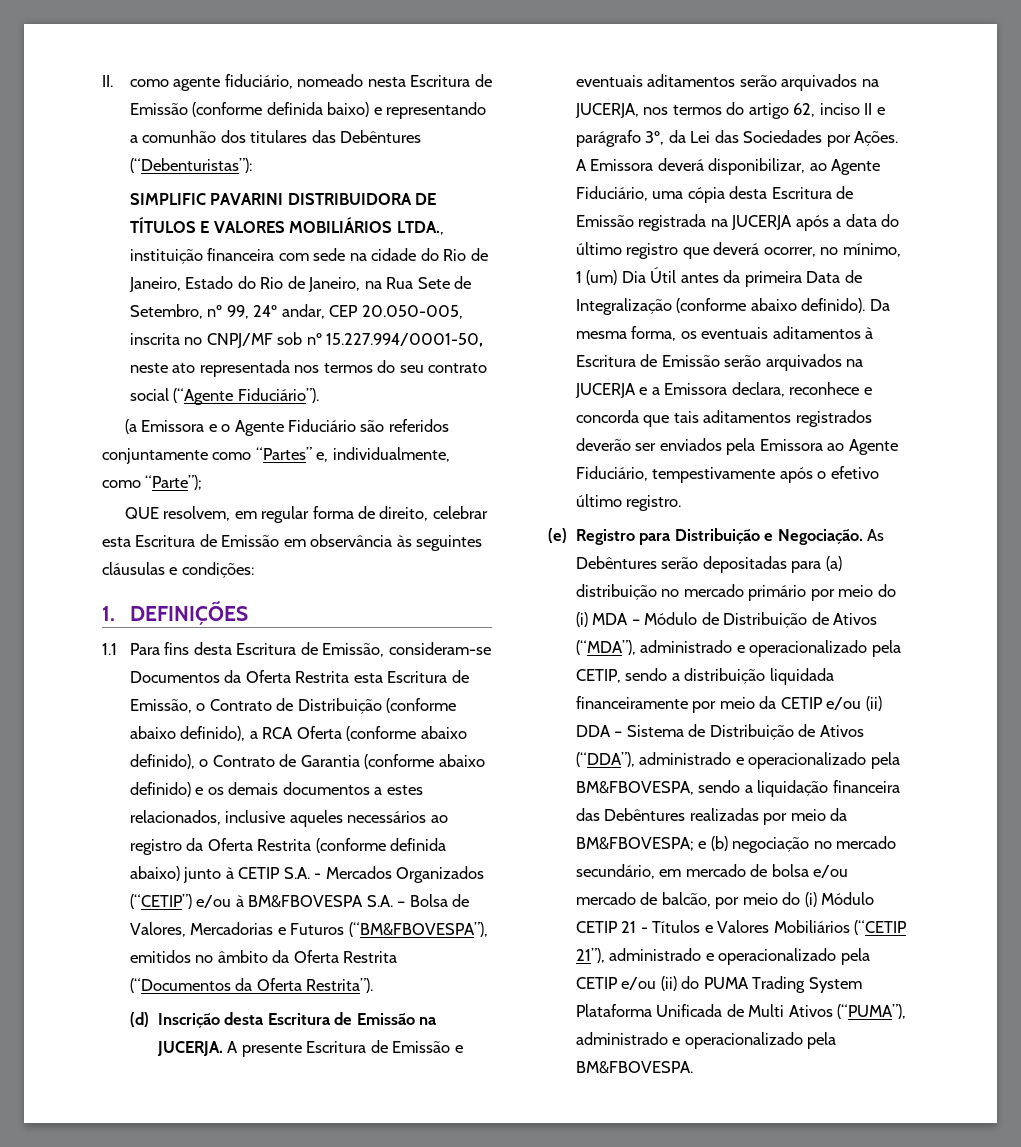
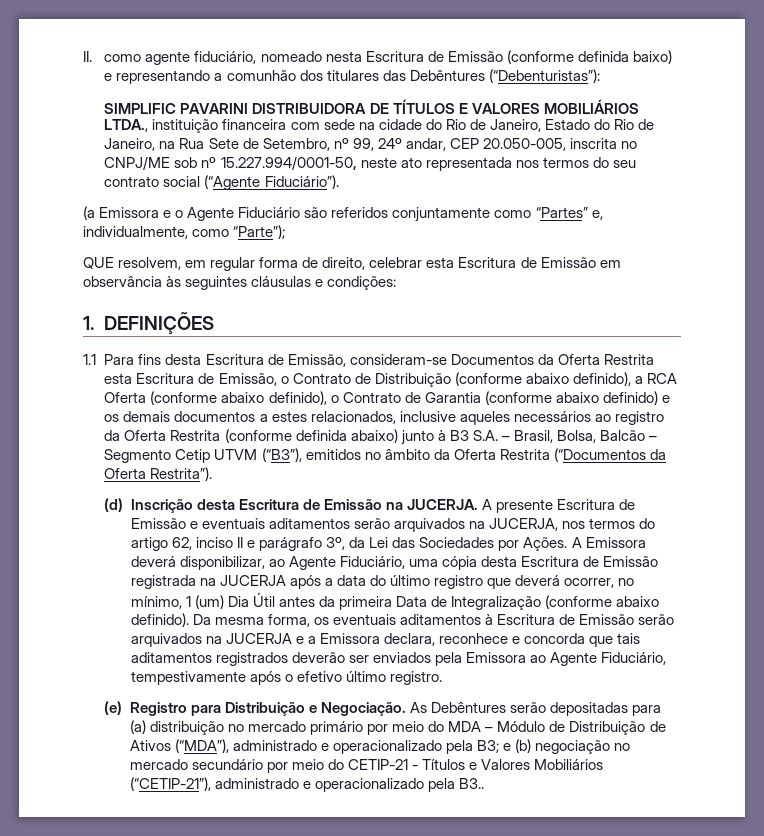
- SIMPLIFIC PAVARINI DISTRIBUIDORA DE TÍTULOS E VALORES MOBILIÁRIOS LTDA., instituição financeira com sede na cidade do Rio de Janeiro, Estado do Rio de Janeiro, na Rua Sete de Setembro, nº 99, 24º andar, CEP 20.050-005, inscrita no CNPJ/MF sob nº 15.227.994/0001-50, neste ato representada nos termos do seu contrato social (“Agente Fiduciário”).
+ SIMPLIFIC PAVARINI DISTRIBUIDORA DE TÍTULOS E VALORES MOBILIÁRIOS LTDA., instituição financeira com sede na cidade do Rio de Janeiro, Estado do Rio de Janeiro, na Rua Sete de Setembro, nº 99, 24º andar, CEP 20.050-005, inscrita no CNPJ/ME sob nº 15.227.994/0001-50, neste ato representada nos termos do seu contrato social (“Agente Fiduciário”).
- 1.1 Para fins desta Escritura de Emissão, consideram-se Documentos da Oferta Restrita esta Escritura de Emissão, o Contrato de Distribuição (conforme abaixo definido), a RCA Oferta (conforme abaixo definido), o Contrato de Garantia (conforme abaixo definido) e os demais documentos a estes relacionados, inclusive aqueles necessários ao registro da Oferta Restrita (conforme definida abaixo) junto à CETIP S.A. - Mercados Organizados (“CETIP”) e/ou à BM&FBOVESPA S.A. – Bolsa de Valores, Mercadorias e Futuros (“BM&FBOVESPA”), emitidos no âmbito da Oferta Restrita (“Documentos da Oferta Restrita”).
+ 1.1 Para fins desta Escritura de Emissão, consideram-se Documentos da Oferta Restrita esta Escritura de Emissão, o Contrato de Distribuição (conforme abaixo definido), a RCA Oferta (conforme abaixo definido), o Contrato de Garantia (conforme abaixo definido) e os demais documentos a estes relacionados, inclusive aqueles necessários ao registro da Oferta Restrita (conforme definida abaixo) junto à B3 S.A. – Brasil, Bolsa, Balcão – Segmento Cetip UTVM (“B3”), emitidos no âmbito da Oferta Restrita (“Documentos da Oferta Restrita”).
- As Debêntures serão depositadas para (a) distribuição no mercado primário por meio do (i) MDA – Módulo de Distribuição de Ativos (“MDA”), administrado e operacionalizado pela CETIP, sendo a distribuição liquidada financeiramente por meio da CETIP e/ou (ii) DDA – Sistema de Distribuição de Ativos (“DDA”), administrado e operacionalizado pela BM&FBOVESPA, sendo a liquidação financeira das Debêntures realizadas por meio da BM&FBOVESPA; e (b) negociação no mercado secundário, em mercado de bolsa e/ou mercado de balcão, por meio do (i) Módulo CETIP 21 - Títulos e Valores Mobiliários (“CETIP 21”), administrado e operacionalizado pela CETIP e/ou (ii) do PUMA Trading System Plataforma Unificada de Multi Ativos (“PUMA”), administrado e operacionalizado pela BM&FBOVESPA.
+ As Debêntures serão depositadas para (a) distribuição no mercado primário por meio do MDA – Módulo de Distribuição de Ativos (“MDA”), administrado e operacionalizado pela B3; e (b) negociação no mercado secundário por meio do CETIP-21 - Títulos e Valores Mobiliários (“CETIP-21”), administrado e operacionalizado pela B3..

